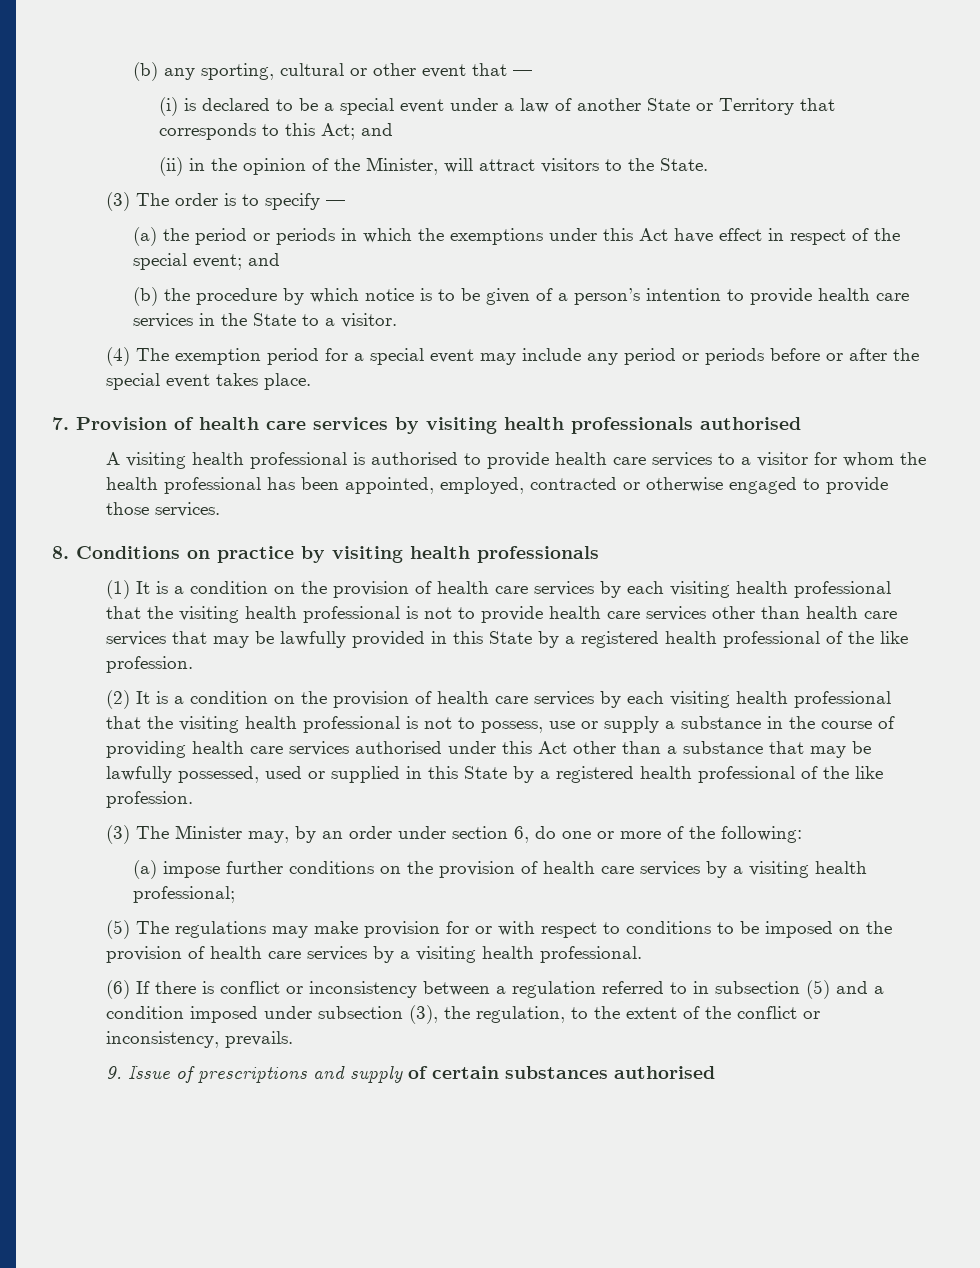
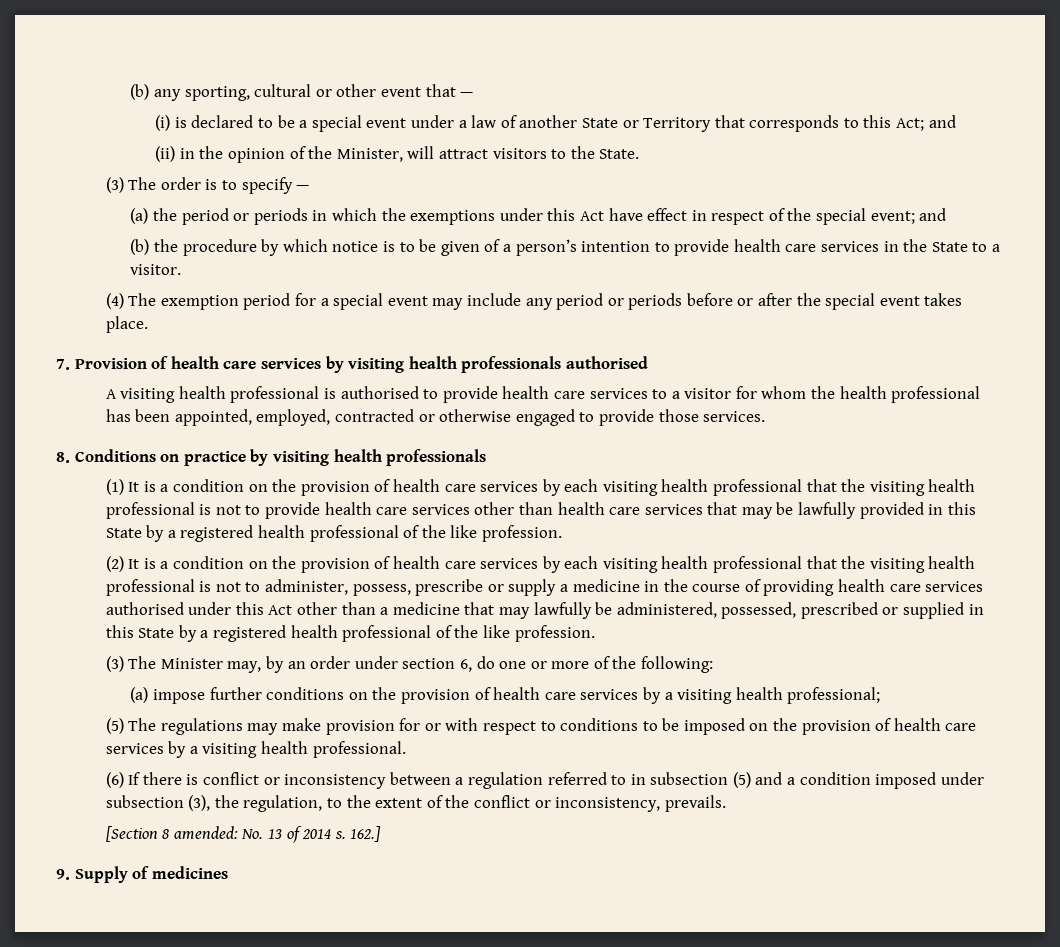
- (2) It is a condition on the provision of health care services by each visiting health professional that the visiting health professional is not to possess, use or supply a substance in the course of providing health care services authorised under this Act other than a substance that may be lawfully possessed, used or supplied in this State by a registered health professional of the like profession.
+ (2) It is a condition on the provision of health care services by each visiting health professional that the visiting health professional is not to administer, possess, prescribe or supply a medicine in the course of providing health care services authorised under this Act other than a medicine that may lawfully be administered, possessed, prescribed or supplied in this State by a registered health professional of the like profession.
- 9. Issue of prescriptions and supply of certain substances authorised
+ [Section 8 amended: No. 13 of 2014 s. 162.]
+ 9. Supply of medicines

